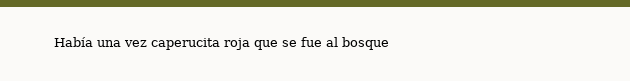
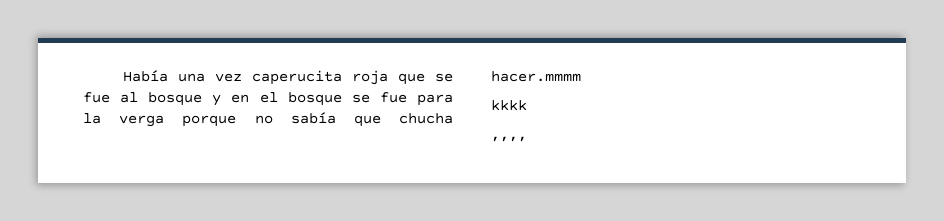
- Había una vez caperucita roja que se fue al bosque
+ Había una vez caperucita roja que se fue al bosque y en el bosque se fue para la verga porque no sabía que chucha hacer.mmmm
+ kkkk
+ ,,,,

